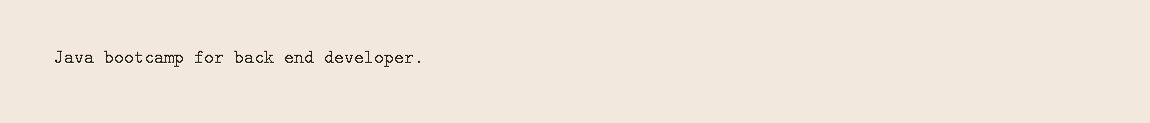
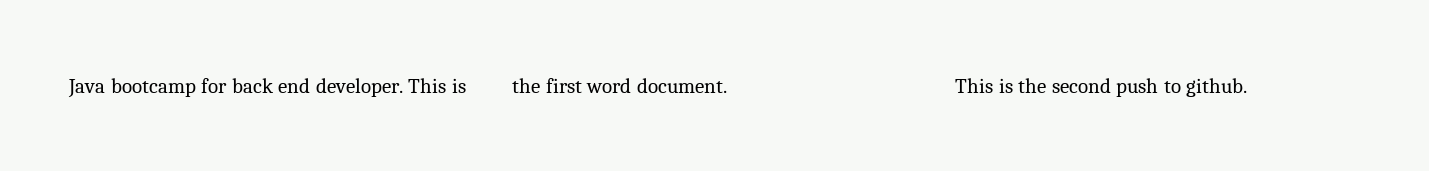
+ This is the first word document.
+ This is the second push to github.

